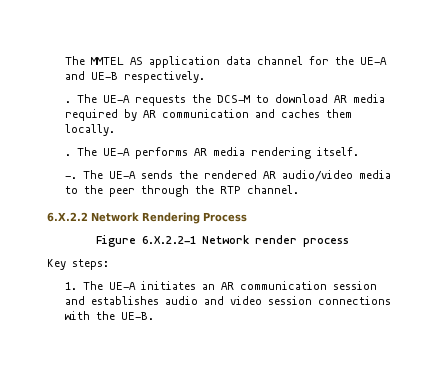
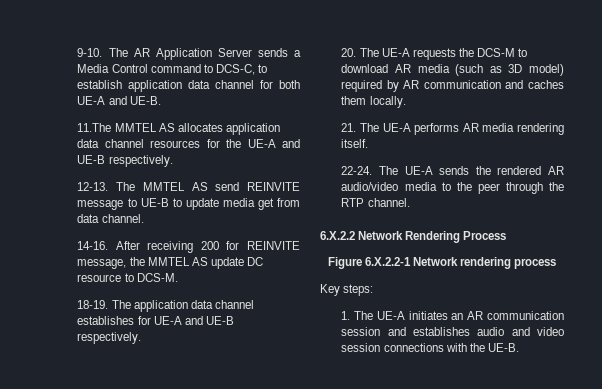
- The MMTEL AS application data channel for the UE-A and UE-B respectively.
+ 9-10. The AR Application Server sends a Media Control command to DCS-C, to establish application data channel for both UE-A and UE-B.
+ 11.The MMTEL AS allocates application data channel resources for the UE-A and UE-B respectively.
- . The UE-A requests the DCS-M to download AR media required by AR communication and caches them locally.
+ 12-13. The MMTEL AS send REINVITE message to UE-B to update media get from data channel.
+ 14-16. After receiving 200 for REINVITE message, the MMTEL AS update DC resource to DCS-M.
+ 18-19. The application data channel establishes for UE-A and UE-B respectively.
+ 20. The UE-A requests the DCS-M to download AR media (such as 3D model) required by AR communication and caches them locally.
- . The UE-A performs AR media rendering itself.
+ 21. The UE-A performs AR media rendering itself.
- -.
+ 22-24.
- Figure 6.X.2.2-1 Network render process
+ Figure 6.X.2.2-1 Network rendering process

